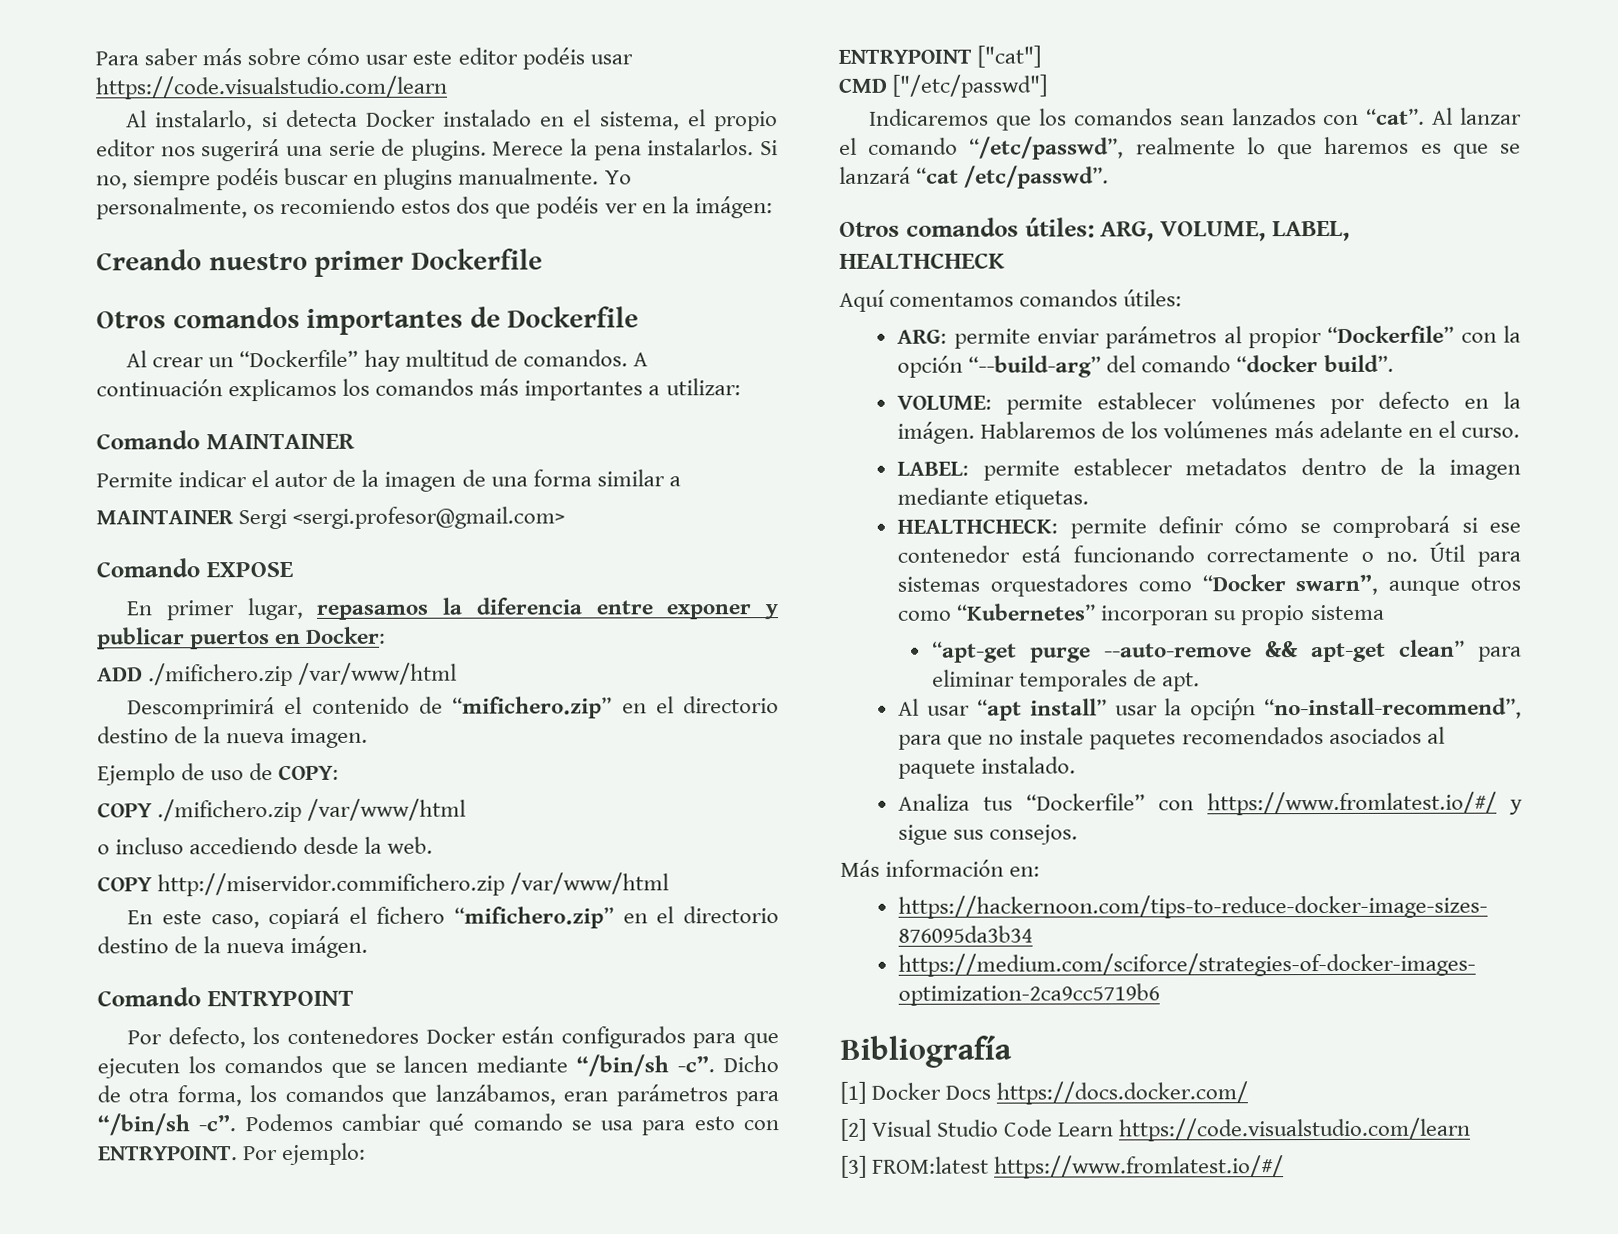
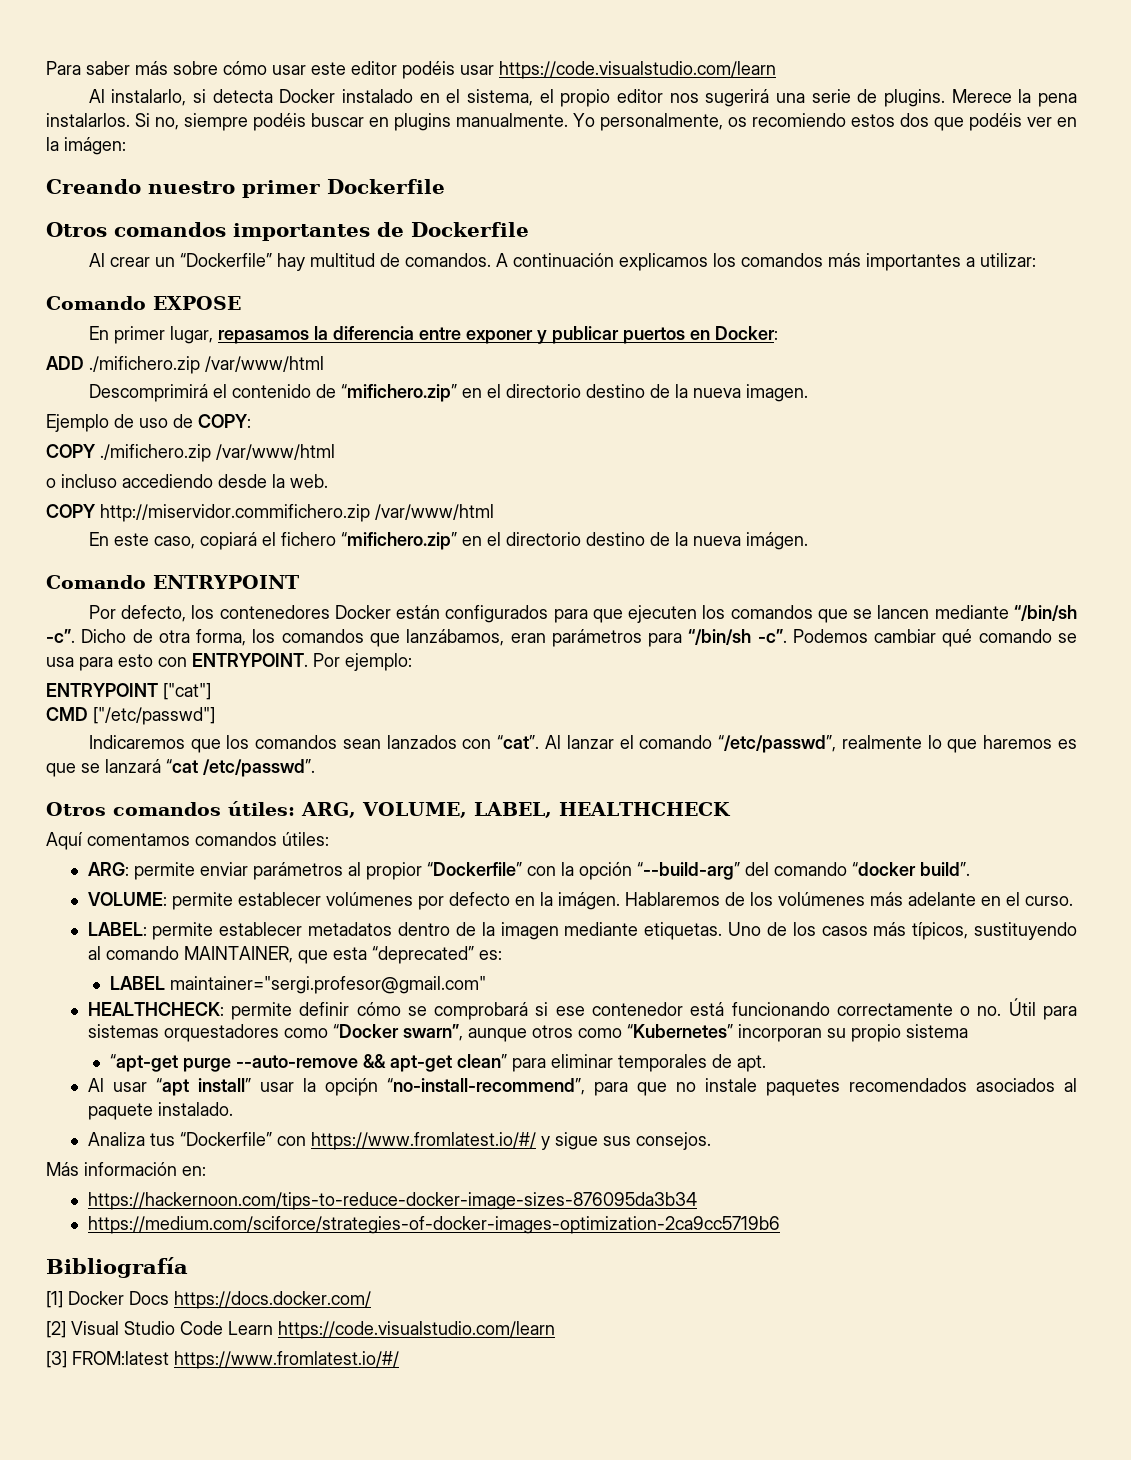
- Comando MAINTAINER
- Permite indicar el autor de la imagen de una forma similar a
- MAINTAINER Sergi <sergi.profesor@gmail.com>
+ Uno de los casos más típicos, sustituyendo al comando MAINTAINER, que esta “deprecated” es:
+ LABEL maintainer="sergi.profesor@gmail.com"

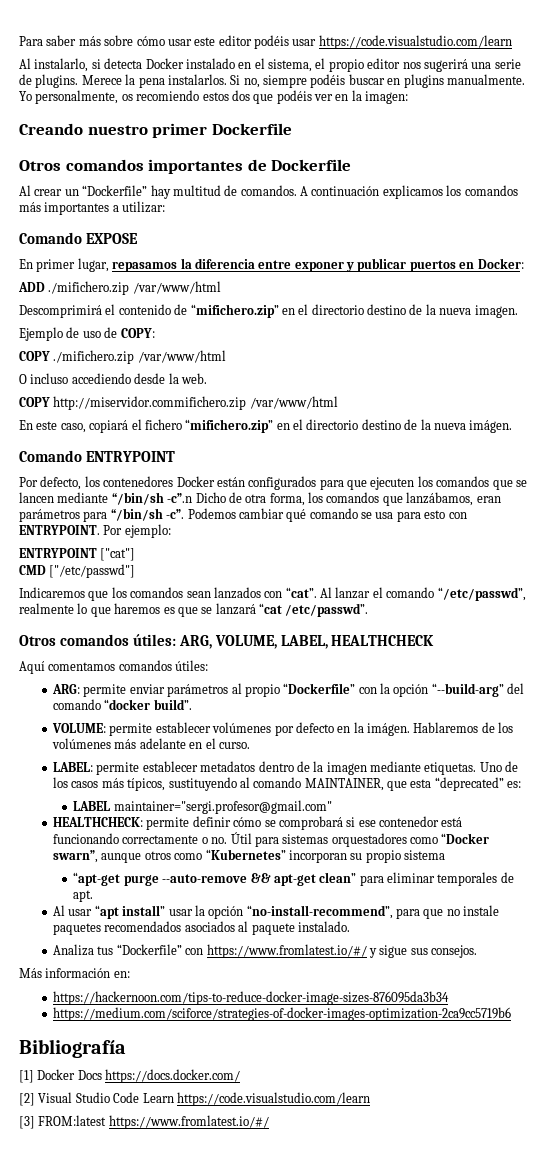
- Yo personalmente, os recomiendo estos dos que podéis ver en la imágen:
+ Yo personalmente, os recomiendo estos dos que podéis ver en la imagen:
- o incluso accediendo desde la web.
+ O incluso accediendo desde la web.
- Por defecto, los contenedores Docker están configurados para que ejecuten los comandos que se lancen mediante “/bin/sh -c”. Dicho de otra forma, los comandos que lanzábamos, eran parámetros para “/bin/sh -c”.
+ Por defecto, los contenedores Docker están configurados para que ejecuten los comandos que se lancen mediante “/bin/sh -c”.n Dicho de otra forma, los comandos que lanzábamos, eran parámetros para “/bin/sh -c”.
- ARG: permite enviar parámetros al propior “Dockerfile” con la opción “--build-arg” del comando “docker build”.
+ ARG: permite enviar parámetros al propio “Dockerfile” con la opción “--build-arg” del comando “docker build”.
- Al usar “apt install” usar la opciṕn “no-install-recommend”, para que no instale paquetes recomendados asociados al paquete instalado.
+ Al usar “apt install” usar la opción “no-install-recommend”, para que no instale paquetes recomendados asociados al paquete instalado.

